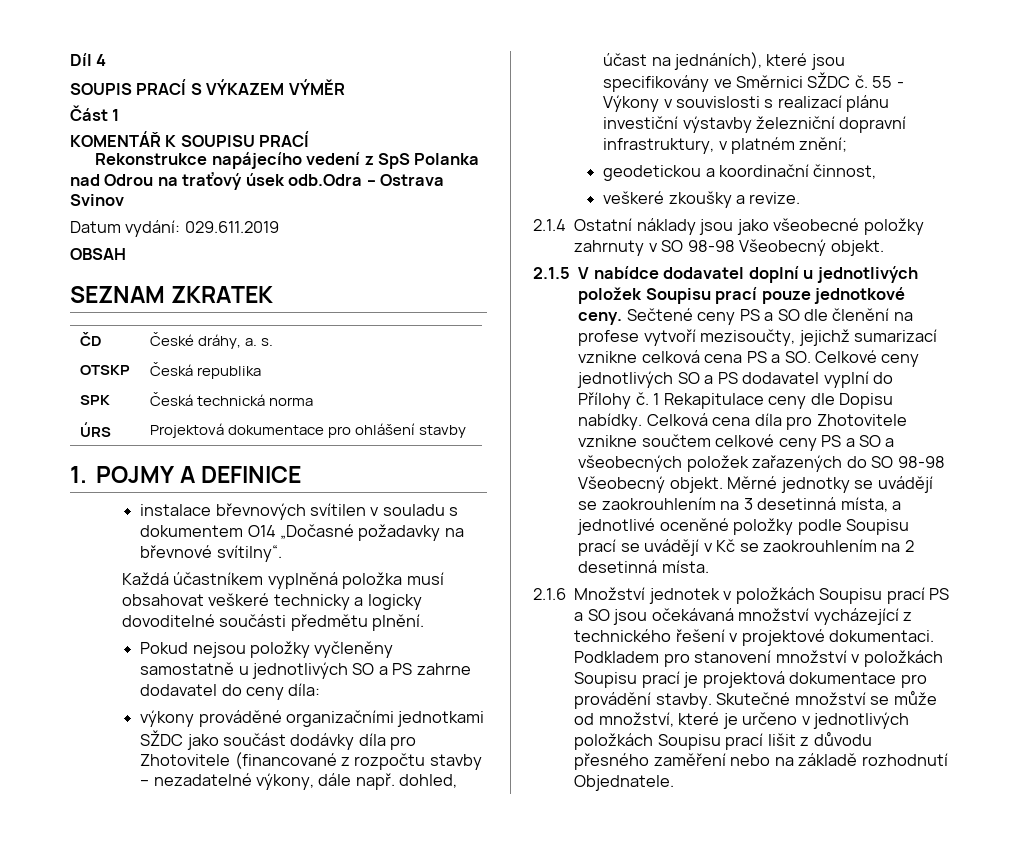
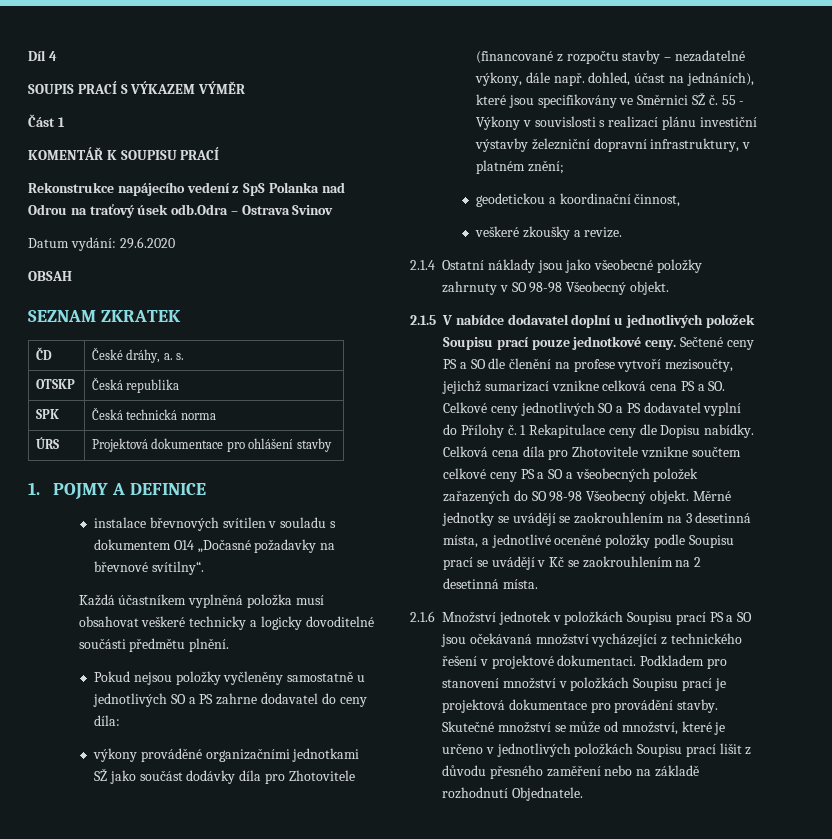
- Datum vydání: 029.611.2019
+ Datum vydání: 29.6.2020
- výkony prováděné organizačními jednotkami SŽDC jako součást dodávky díla pro Zhotovitele (financované z rozpočtu stavby – nezadatelné výkony, dále např. dohled, účast na jednáních), které jsou specifikovány ve Směrnici SŽDC č.
+ výkony prováděné organizačními jednotkami SŽ jako součást dodávky díla pro Zhotovitele (financované z rozpočtu stavby – nezadatelné výkony, dále např. dohled, účast na jednáních), které jsou specifikovány ve Směrnici SŽ č.

